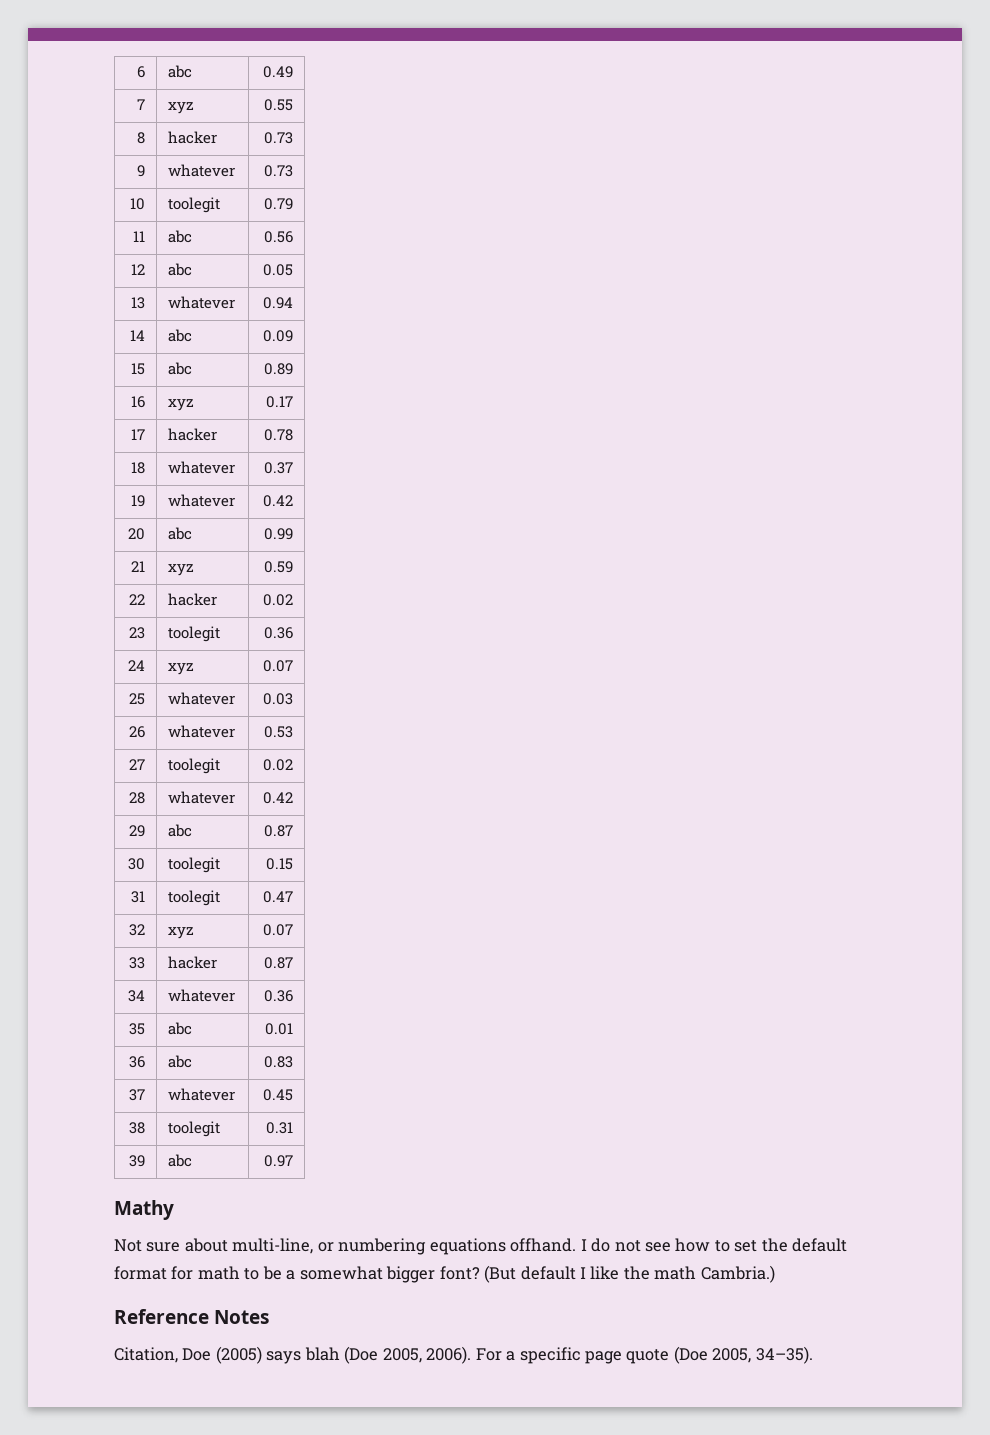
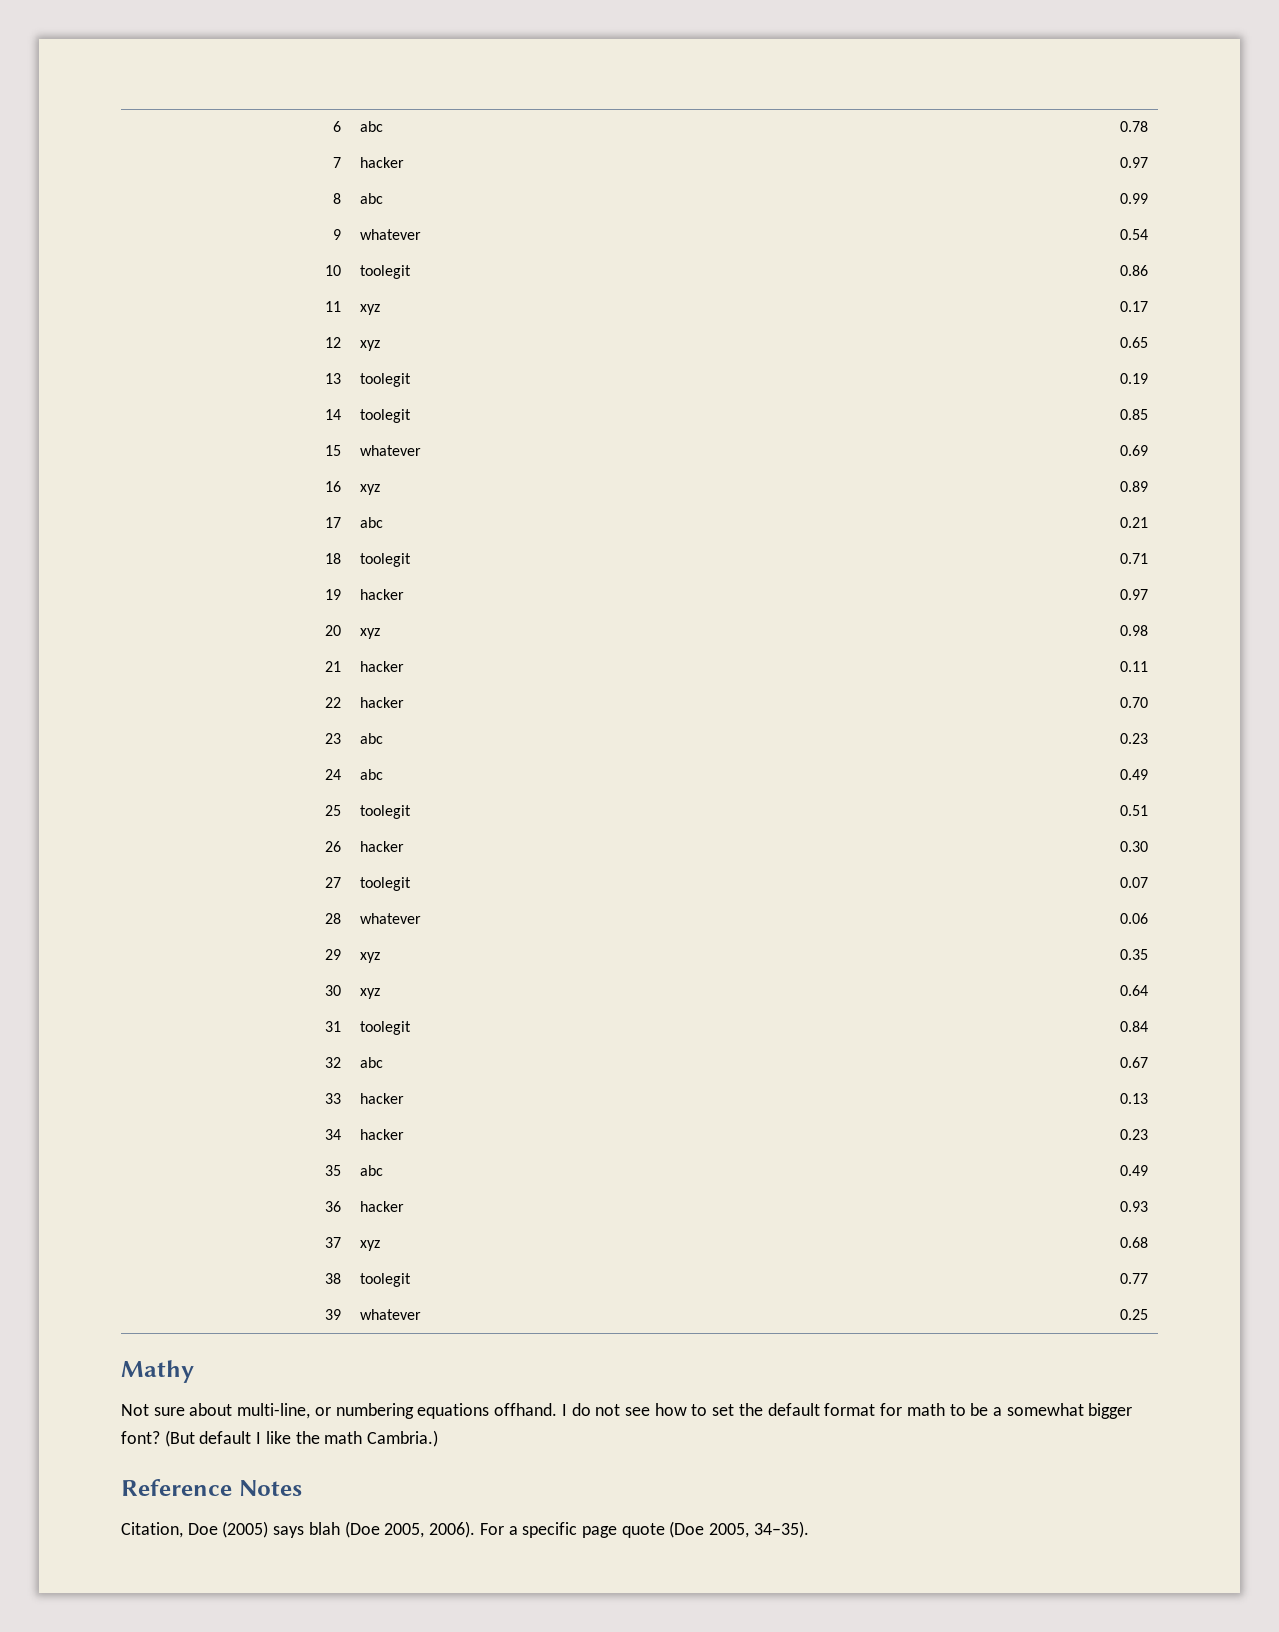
- 6 | abc | 0.49
- 7 | xyz | 0.55
- 8 | hacker | 0.73
- 9 | whatever | 0.73
- 10 | toolegit | 0.79
- 11 | abc | 0.56
- 12 | abc | 0.05
- 13 | whatever | 0.94
- 14 | abc | 0.09
- 15 | abc | 0.89
- 16 | xyz | 0.17
- 17 | hacker | 0.78
- 18 | whatever | 0.37
- 19 | whatever | 0.42
- 20 | abc | 0.99
- 21 | xyz | 0.59
- 22 | hacker | 0.02
- 23 | toolegit | 0.36
- 24 | xyz | 0.07
- 25 | whatever | 0.03
- 26 | whatever | 0.53
+ 6 | abc | 0.78
+ 7 | hacker | 0.97
+ 8 | abc | 0.99
+ 9 | whatever | 0.54
+ 10 | toolegit | 0.86
+ 11 | xyz | 0.17
+ 12 | xyz | 0.65
+ 13 | toolegit | 0.19
+ 14 | toolegit | 0.85
+ 15 | whatever | 0.69
+ 16 | xyz | 0.89
+ 17 | abc | 0.21
+ 18 | toolegit | 0.71
+ 19 | hacker | 0.97
+ 20 | xyz | 0.98
+ 21 | hacker | 0.11
+ 22 | hacker | 0.70
+ 23 | abc | 0.23
+ 24 | abc | 0.49
+ 25 | toolegit | 0.51
+ 26 | hacker | 0.30
- 27 | toolegit | 0.02
+ 27 | toolegit | 0.07
- 28 | whatever | 0.42
+ 28 | whatever | 0.06
- 29 | abc | 0.87
+ 29 | xyz | 0.35
- 30 | toolegit | 0.15
+ 30 | xyz | 0.64
- 31 | toolegit | 0.47
+ 31 | toolegit | 0.84
- 32 | xyz | 0.07
+ 32 | abc | 0.67
- 33 | hacker | 0.87
+ 33 | hacker | 0.13
- 34 | whatever | 0.36
+ 34 | hacker | 0.23
- 35 | abc | 0.01
+ 35 | abc | 0.49
- 36 | abc | 0.83
+ 36 | hacker | 0.93
- 37 | whatever | 0.45
+ 37 | xyz | 0.68
- 38 | toolegit | 0.31
+ 38 | toolegit | 0.77
- 39 | abc | 0.97
+ 39 | whatever | 0.25

